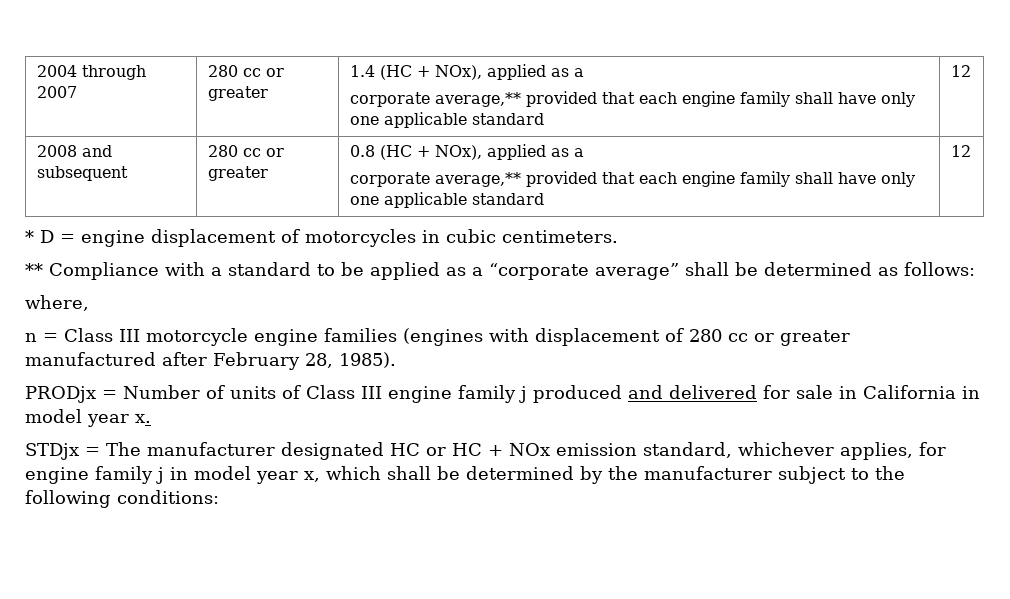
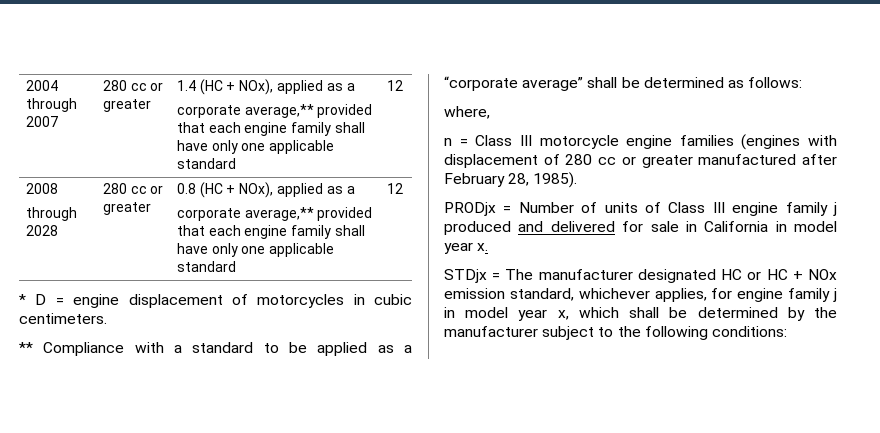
- 2008 and subsequent | 280 cc or greater | 0.8 (HC + NOx), applied as a
+ 2008
+ through 2028 | 280 cc or greater | 0.8 (HC + NOx), applied as a

